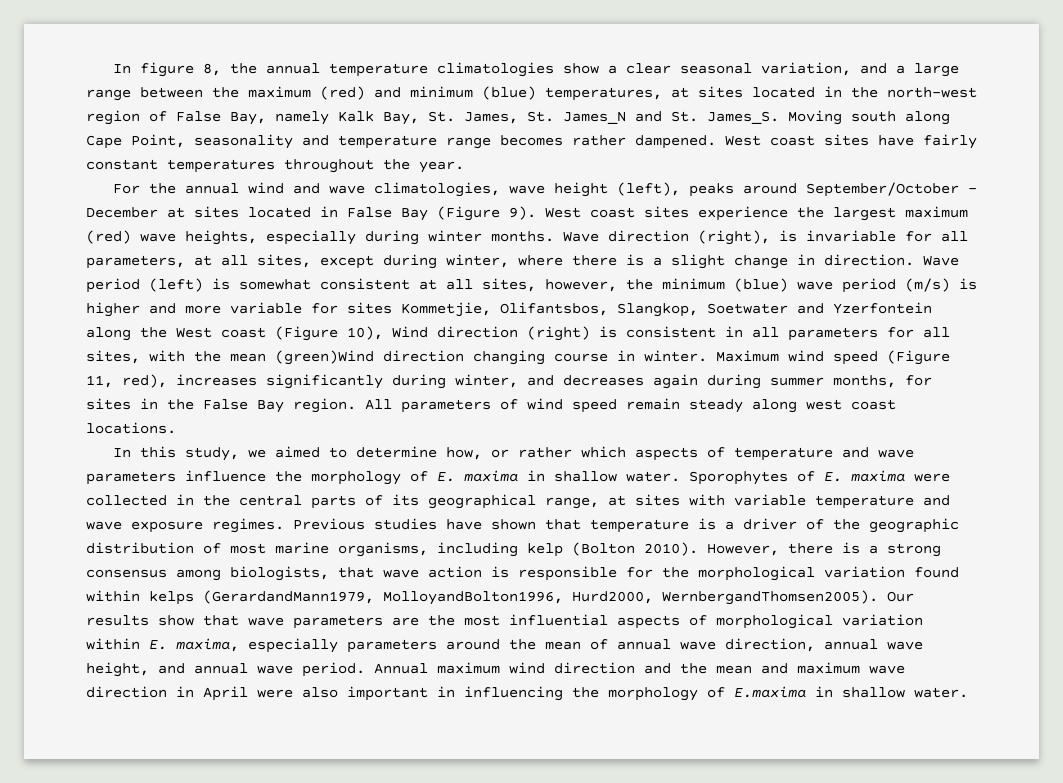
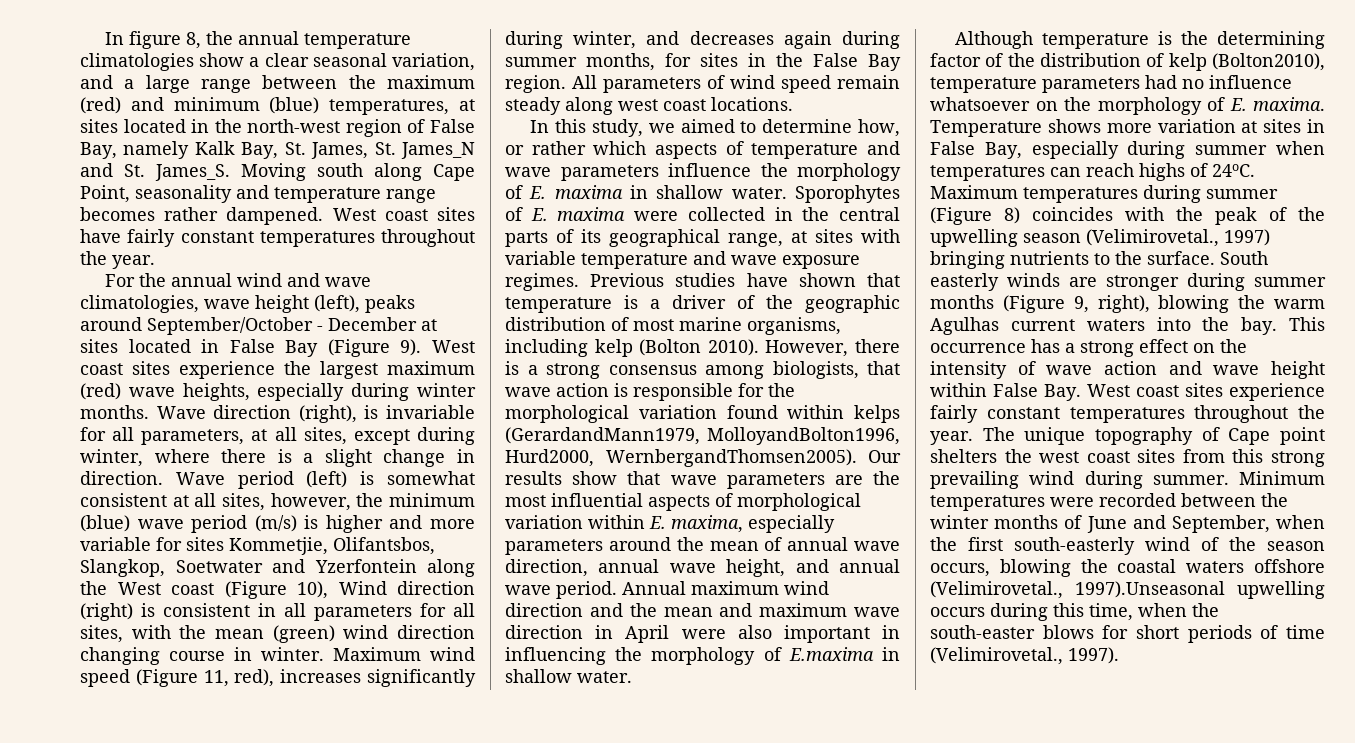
- Wave period (left) is somewhat consistent at all sites, however, the minimum (blue) wave period (m/s) is higher and more variable for sites Kommetjie, Olifantsbos, Slangkop, Soetwater and Yzerfontein along the West coast (Figure 10), Wind direction (right) is consistent in all parameters for all sites, with the mean (green)Wind direction changing course in winter.
+ Wave period (left) is somewhat consistent at all sites, however, the minimum (blue) wave period (m/s) is higher and more variable for sites Kommetjie, Olifantsbos, Slangkop, Soetwater and Yzerfontein along the West coast (Figure 10), Wind direction (right) is consistent in all parameters for all sites, with the mean (green) wind direction changing course in winter.
+ Although temperature is the determining factor of the distribution of kelp (Bolton2010), temperature parameters had no influence whatsoever on the morphology of E. maxima. Temperature shows more variation at sites in False Bay, especially during summer when temperatures can reach highs of 24oC. Maximum temperatures during summer (Figure 8) coincides with the peak of the upwelling season (Velimirovetal., 1997) bringing nutrients to the surface. South easterly winds are stronger during summer months (Figure 9, right), blowing the warm Agulhas current waters into the bay. This occurrence has a strong effect on the intensity of wave action and wave height within False Bay. West coast sites experience fairly constant temperatures throughout the year. The unique topography of Cape point shelters the west coast sites from this strong prevailing wind during summer. Minimum temperatures were recorded between the winter months of June and September, when the first south-easterly wind of the season occurs, blowing the coastal waters offshore (Velimirovetal., 1997).Unseasonal upwelling occurs during this time, when the south-easter blows for short periods of time (Velimirovetal., 1997).

